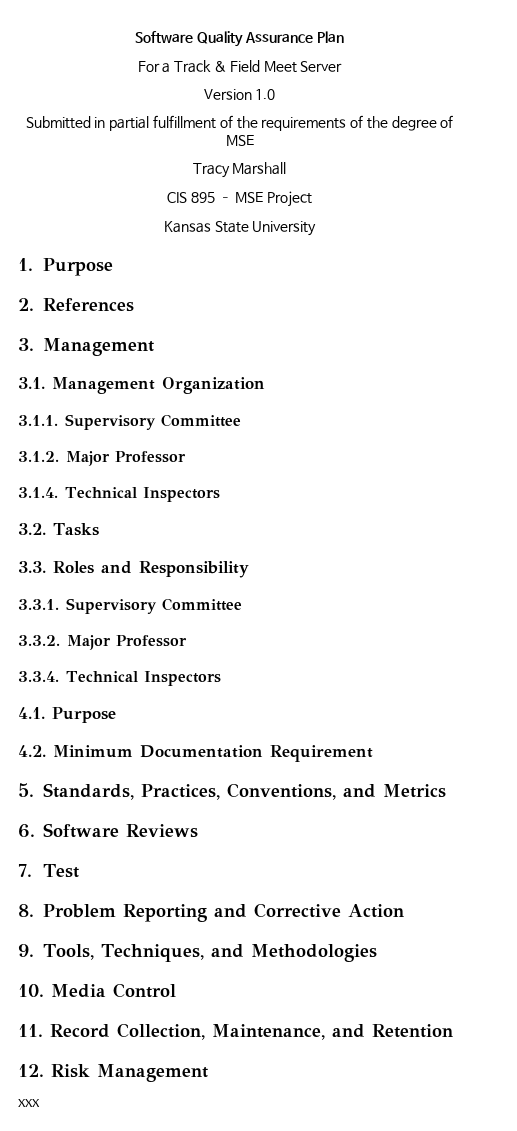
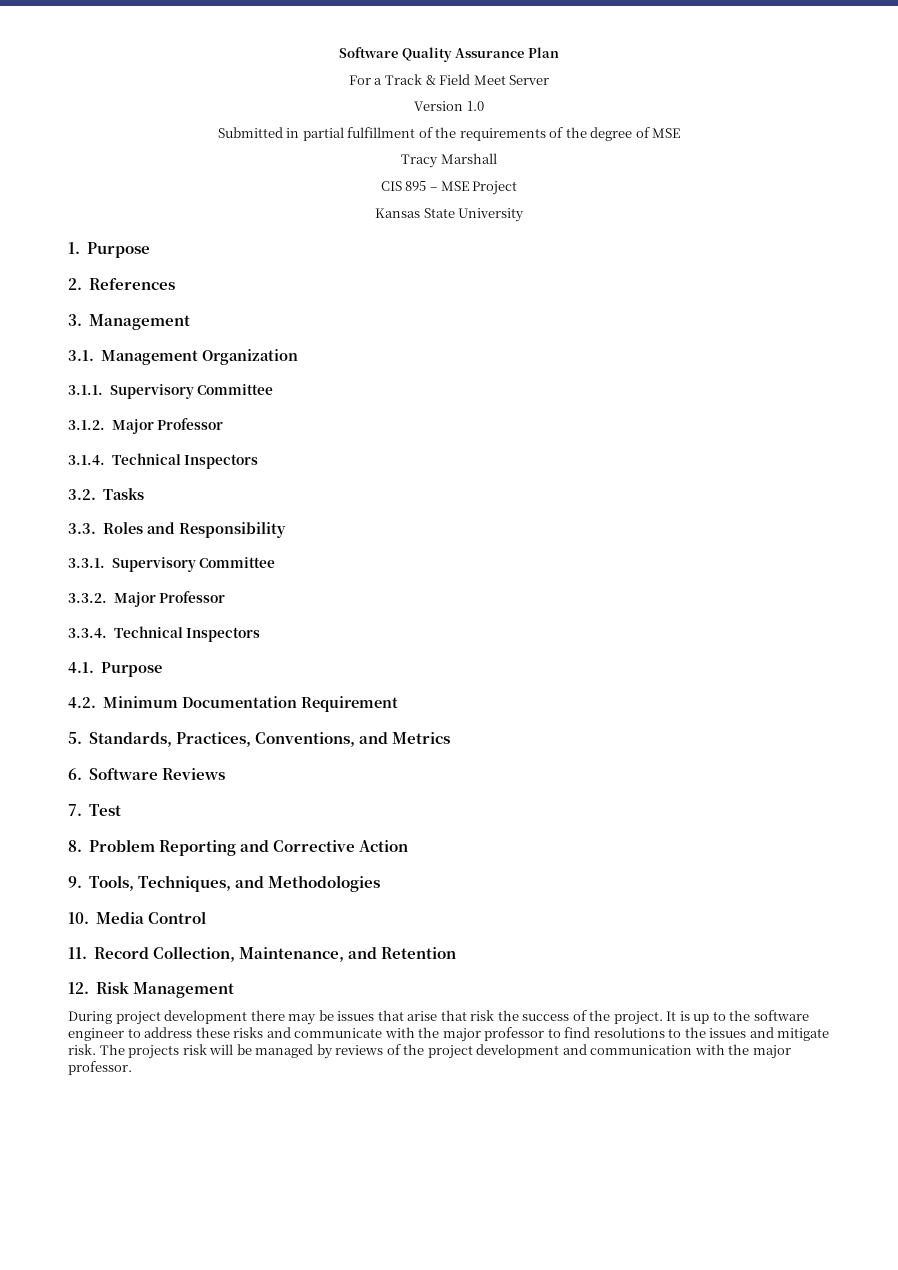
- xxx
+ During project development there may be issues that arise that risk the success of the project. It is up to the software engineer to address these risks and communicate with the major professor to find resolutions to the issues and mitigate risk. The projects risk will be managed by reviews of the project development and communication with the major professor.

